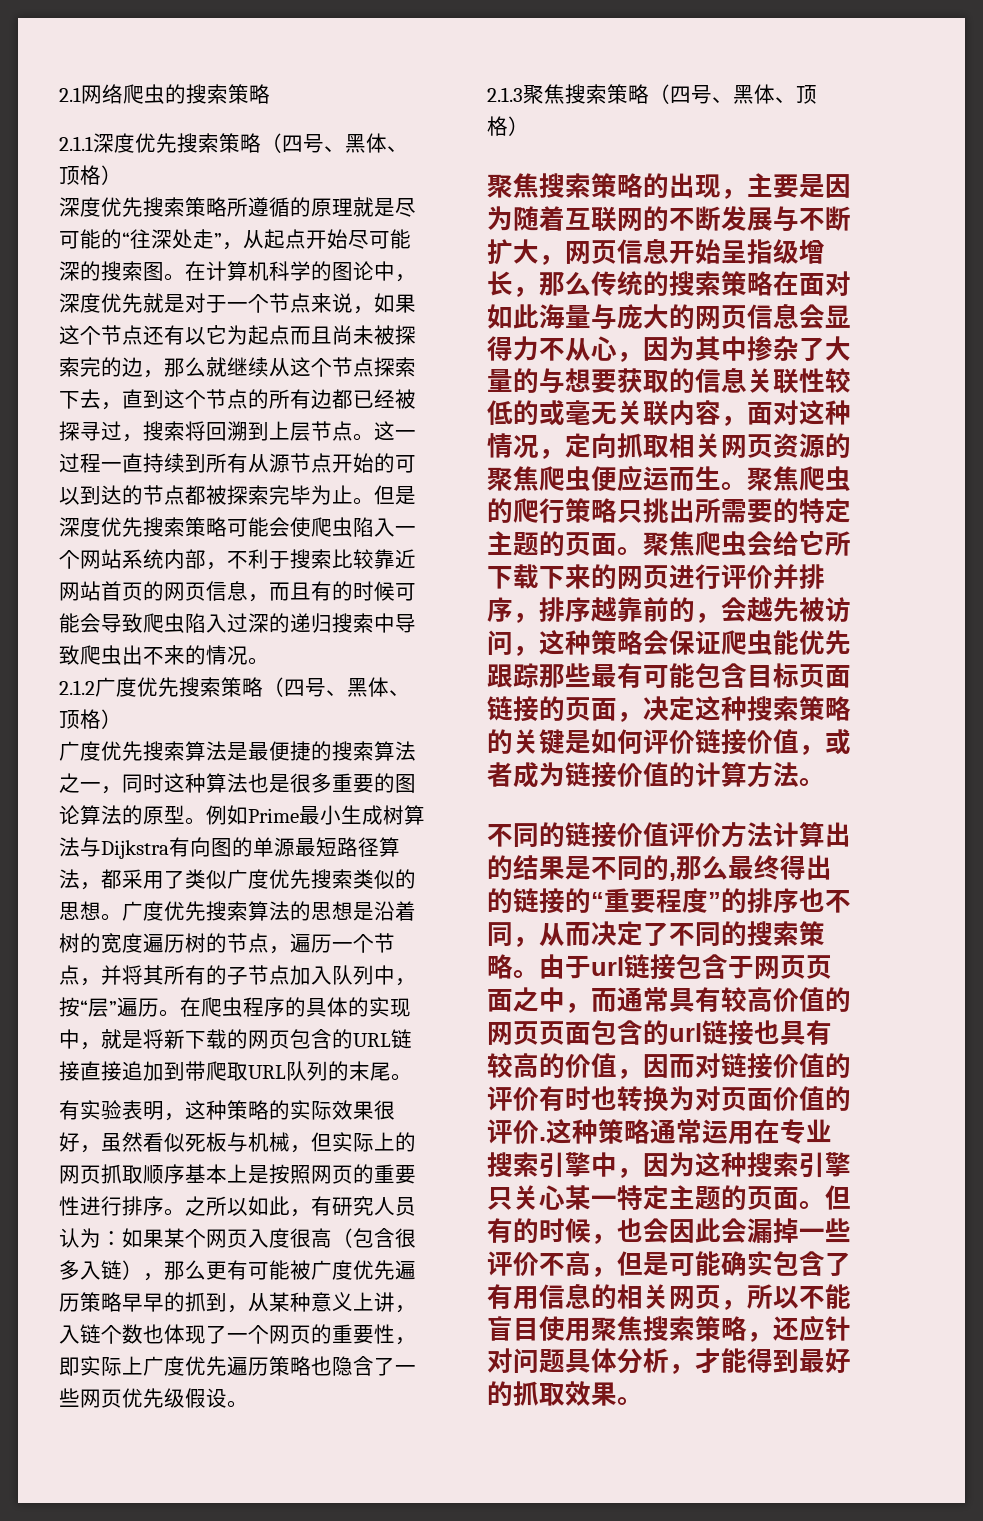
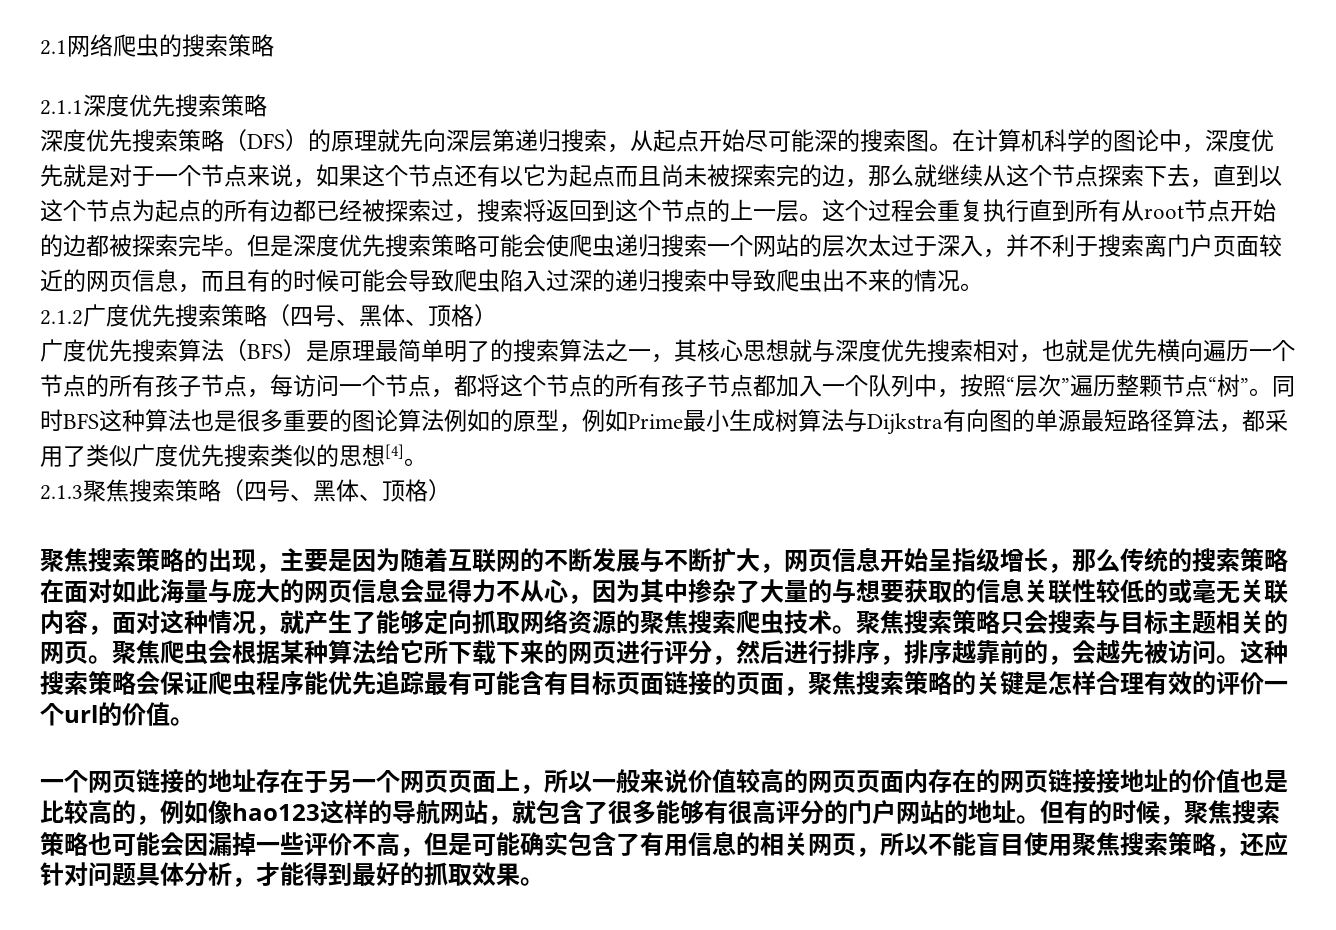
- 2.1.1深度优先搜索策略（四号、黑体、顶格）
- 深度优先搜索策略所遵循的原理就是尽可能的“往深处走”，从起点开始尽可能深的搜索图。
+ 2.1.1深度优先搜索策略
+ 深度优先搜索策略（DFS）的原理就先向深层第递归搜索，从起点开始尽可能深的搜索图。
- 在计算机科学的图论中，深度优先就是对于一个节点来说，如果这个节点还有以它为起点而且尚未被探索完的边，那么就继续从这个节点探索下去，直到这个节点的所有边都已经被探寻过，搜索将回溯到上层节点。这一过程一直持续到所有从源节点开始的可以到达的节点都被探索完毕为止。
+ 在计算机科学的图论中，深度优先就是对于一个节点来说，如果这个节点还有以它为起点而且尚未被探索完的边，那么就继续从这个节点探索下去，直到以这个节点为起点的所有边都已经被探索过，搜索将返回到这个节点的上一层。这个过程会重复执行直到所有从root节点开始的边都被探索完毕。
- 但是深度优先搜索策略可能会使爬虫陷入一个网站系统内部，不利于搜索比较靠近网站首页的网页信息，而且有的时候可能会导致爬虫陷入过深的递归搜索中导致爬虫出不来的情况。
+ 但是深度优先搜索策略可能会使爬虫递归搜索一个网站的层次太过于深入，并不利于搜索离门户页面较近的网页信息，而且有的时候可能会导致爬虫陷入过深的递归搜索中导致爬虫出不来的情况。
- 广度优先搜索算法是最便捷的搜索算法之一，同时这种算法也是很多重要的图论算法的原型。例如Prime最小生成树算法与Dijkstra有向图的单源最短路径算法，都采用了类似广度优先搜索类似的思想。广度优先搜索算法的思想是沿着树的宽度遍历树的节点，遍历一个节点，并将其所有的子节点加入队列中，按“层”遍历。在爬虫程序的具体的实现中，就是将新下载的网页包含的URL链接直接追加到带爬取URL队列的末尾。
- 有实验表明，这种策略的实际效果很好，虽然看似死板与机械，但实际上的网页抓取顺序基本上是按照网页的重要性进行排序。之所以如此，有研究人员认为：如果某个网页入度很高（包含很多入链），那么更有可能被广度优先遍历策略早早的抓到，从某种意义上讲，入链个数也体现了一个网页的重要性，即实际上广度优先遍历策略也隐含了一些网页优先级假设。
+ 广度优先搜索算法（BFS）是原理最简单明了的搜索算法之一，其核心思想就与深度优先搜索相对，也就是优先横向遍历一个节点的所有孩子节点，每访问一个节点，都将这个节点的所有孩子节点都加入一个队列中，按照“层次”遍历整颗节点“树”。同时BFS这种算法也是很多重要的图论算法例如的原型，例如Prime最小生成树算法与Dijkstra有向图的单源最短路径算法，都采用了类似广度优先搜索类似的思想[4]。
- 聚焦搜索策略的出现，主要是因为随着互联网的不断发展与不断扩大，网页信息开始呈指级增长，那么传统的搜索策略在面对如此海量与庞大的网页信息会显得力不从心，因为其中掺杂了大量的与想要获取的信息关联性较低的或毫无关联内容，面对这种情况，定向抓取相关网页资源的聚焦爬虫便应运而生。聚焦爬虫的爬行策略只挑出所需要的特定主题的页面。聚焦爬虫会给它所下载下来的网页进行评价并排序，排序越靠前的，会越先被访问，这种策略会保证爬虫能优先跟踪那些最有可能包含目标页面链接的页面，决定这种搜索策略的关键是如何评价链接价值，或者成为链接价值的计算方法。
- 不同的链接价值评价方法计算出的结果是不同的,那么最终得出的链接的“重要程度”的排序也不同，从而决定了不同的搜索策略。由于url链接包含于网页页面之中，而通常具有较高价值的网页页面包含的url链接也具有较高的价值，因而对链接价值的评价有时也转换为对页面价值的评价.这种策略通常运用在专业搜索引擎中，因为这种搜索引擎只关心某一特定主题的页面。但有的时候，也会因此会漏掉一些评价不高，但是可能确实包含了有用信息的相关网页，所以不能盲目使用聚焦搜索策略，还应针对问题具体分析，才能得到最好的抓取效果。
+ 聚焦搜索策略的出现，主要是因为随着互联网的不断发展与不断扩大，网页信息开始呈指级增长，那么传统的搜索策略在面对如此海量与庞大的网页信息会显得力不从心，因为其中掺杂了大量的与想要获取的信息关联性较低的或毫无关联内容，面对这种情况，就产生了能够定向抓取网络资源的聚焦搜索爬虫技术。聚焦搜索策略只会搜索与目标主题相关的网页。聚焦爬虫会根据某种算法给它所下载下来的网页进行评分，然后进行排序，排序越靠前的，会越先被访问。这种搜索策略会保证爬虫程序能优先追踪最有可能含有目标页面链接的页面，聚焦搜索策略的关键是怎样合理有效的评价一个url的价值。
+ 一个网页链接的地址存在于另一个网页页面上，所以一般来说价值较高的网页页面内存在的网页链接接地址的价值也是比较高的，例如像hao123这样的导航网站，就包含了很多能够有很高评分的门户网站的地址。但有的时候，聚焦搜索策略也可能会因漏掉一些评价不高，但是可能确实包含了有用信息的相关网页，所以不能盲目使用聚焦搜索策略，还应针对问题具体分析，才能得到最好的抓取效果。

